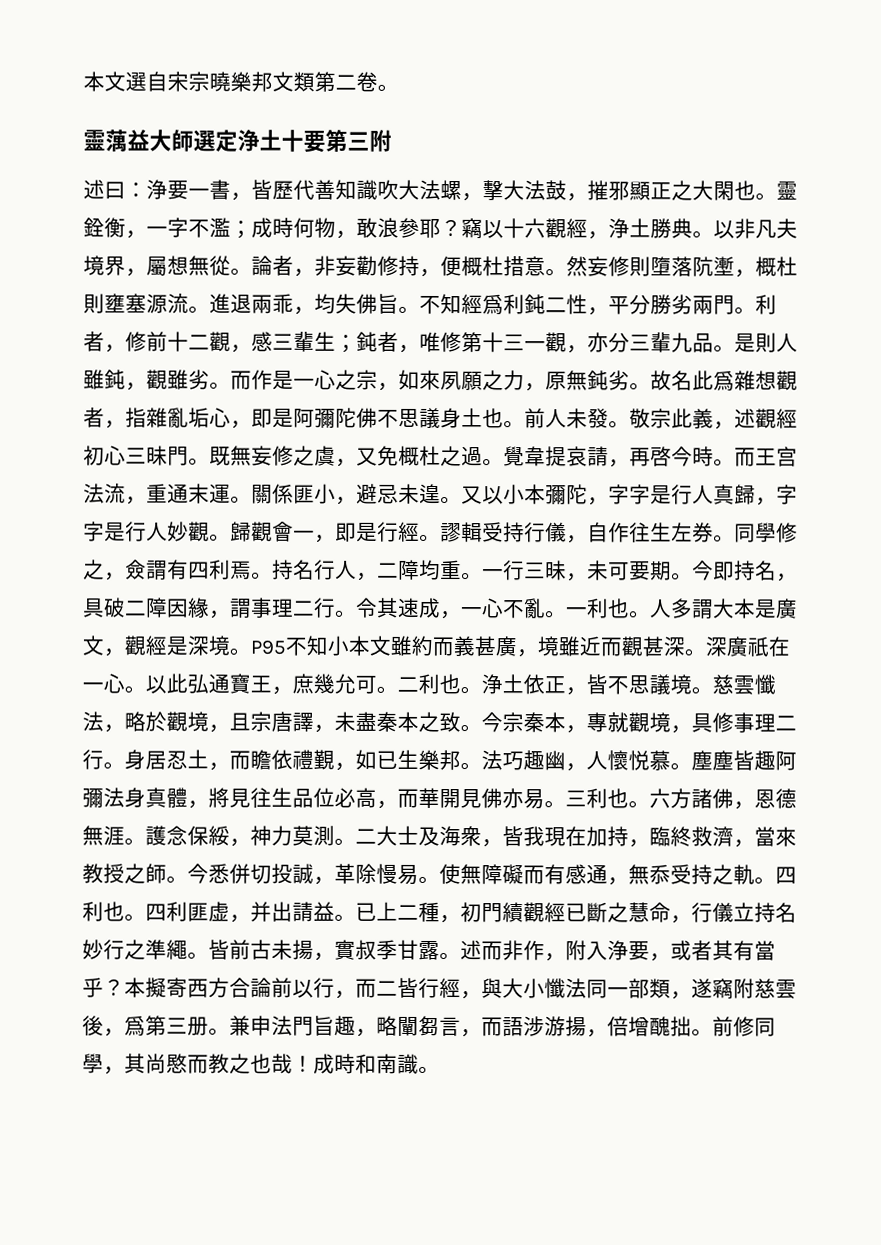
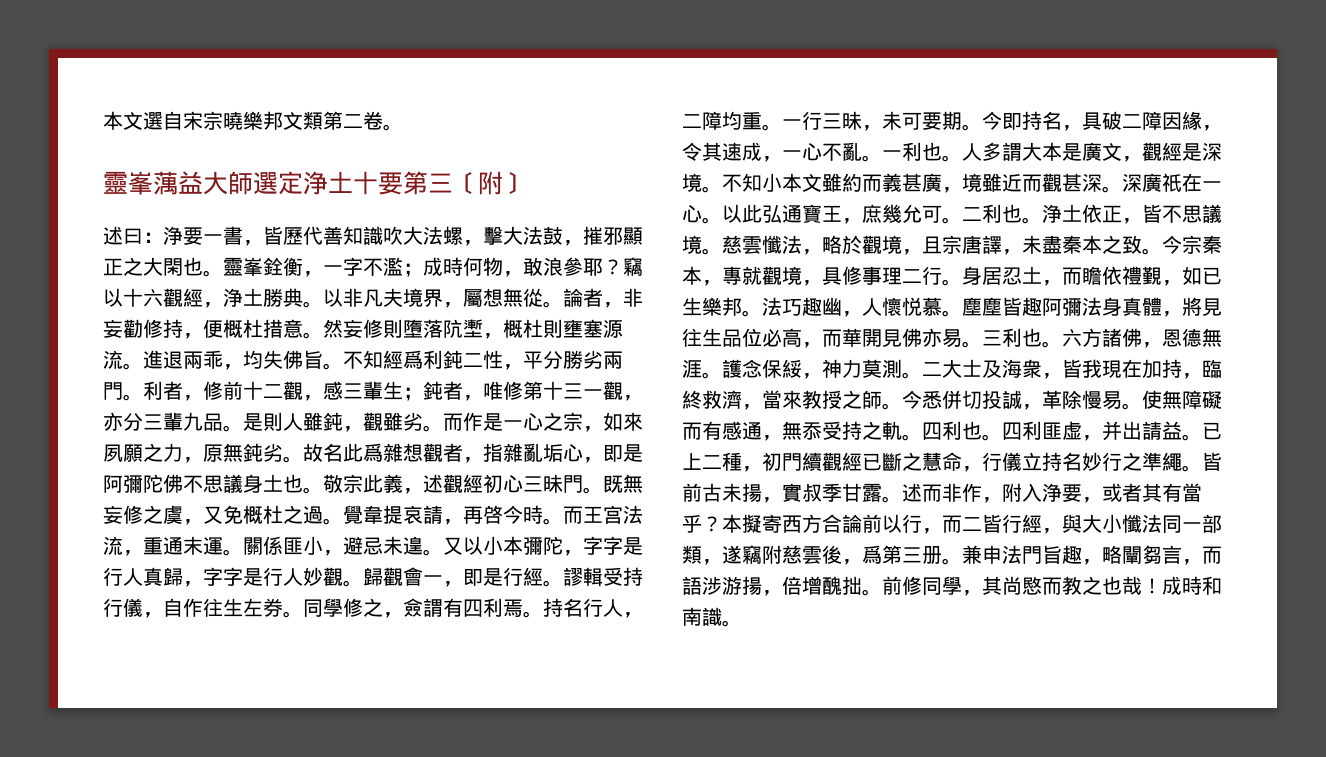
- 靈蕅益大師選定浄土十要第三附
+ 靈峯蕅益大師選定浄土十要第三〔附〕
- 靈銓衡，一字不濫；成時何物，敢浪參耶？
+ 靈峯銓衡，一字不濫；成時何物，敢浪參耶？
- 前人未發。
- 今即持名，具破二障因緣，謂事理二行。令其速成，一心不亂。
+ 今即持名，具破二障因緣，令其速成，一心不亂。
- P95不知小本文雖約而義甚廣，境雖近而觀甚深。
+ 不知小本文雖約而義甚廣，境雖近而觀甚深。

